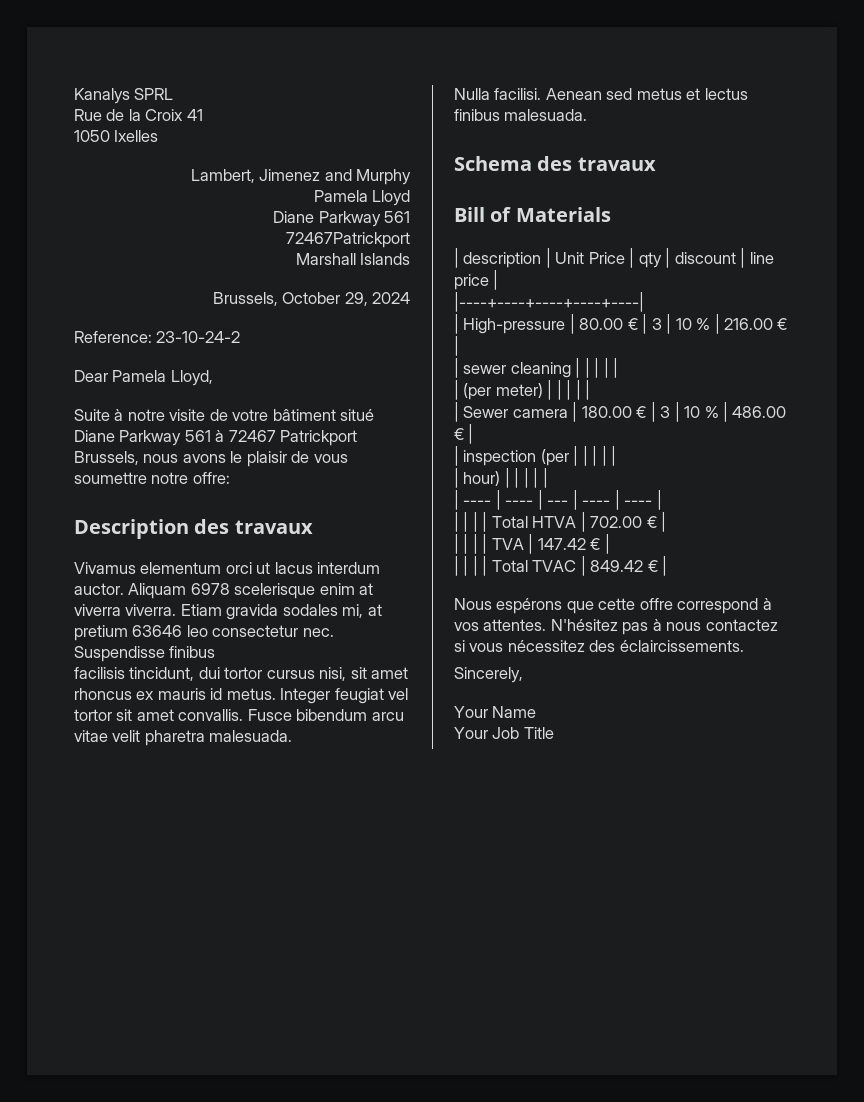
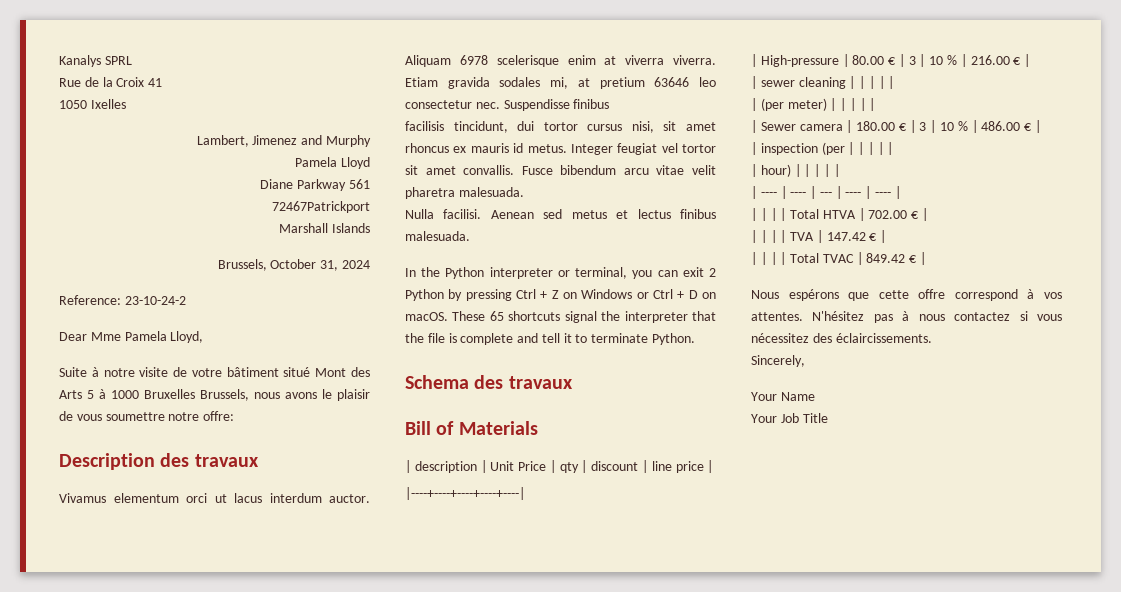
- Brussels, October 29, 2024
+ Brussels, October 31, 2024
- Dear Pamela Lloyd,
+ Dear Mme Pamela Lloyd,
- Suite à notre visite de votre bâtiment situé Diane Parkway 561 à 72467 Patrickport Brussels, nous avons le plaisir de vous soumettre notre offre:
+ Suite à notre visite de votre bâtiment situé Mont des Arts 5 à 1000 Bruxelles Brussels, nous avons le plaisir de vous soumettre notre offre:
+ In the Python interpreter or terminal, you can exit 2 Python by pressing Ctrl + Z on Windows or Ctrl + D on macOS. These 65 shortcuts signal the interpreter that the file is complete and tell it to terminate Python.

